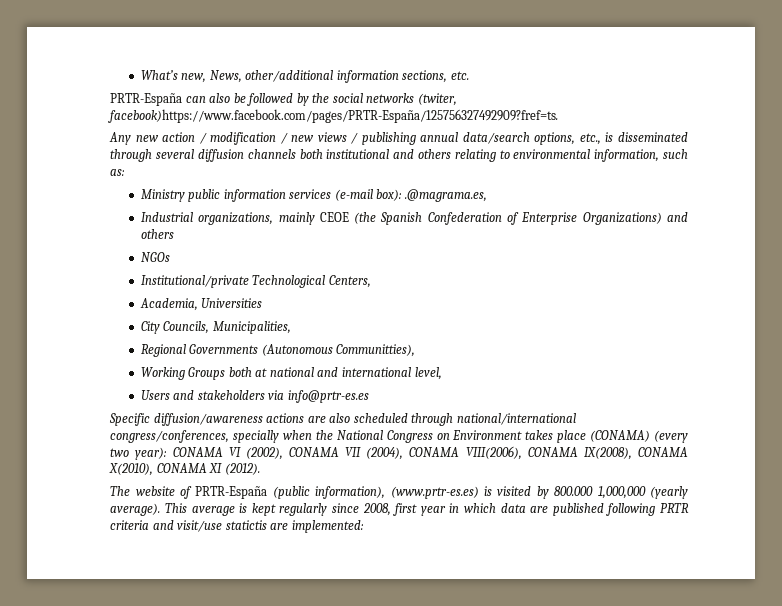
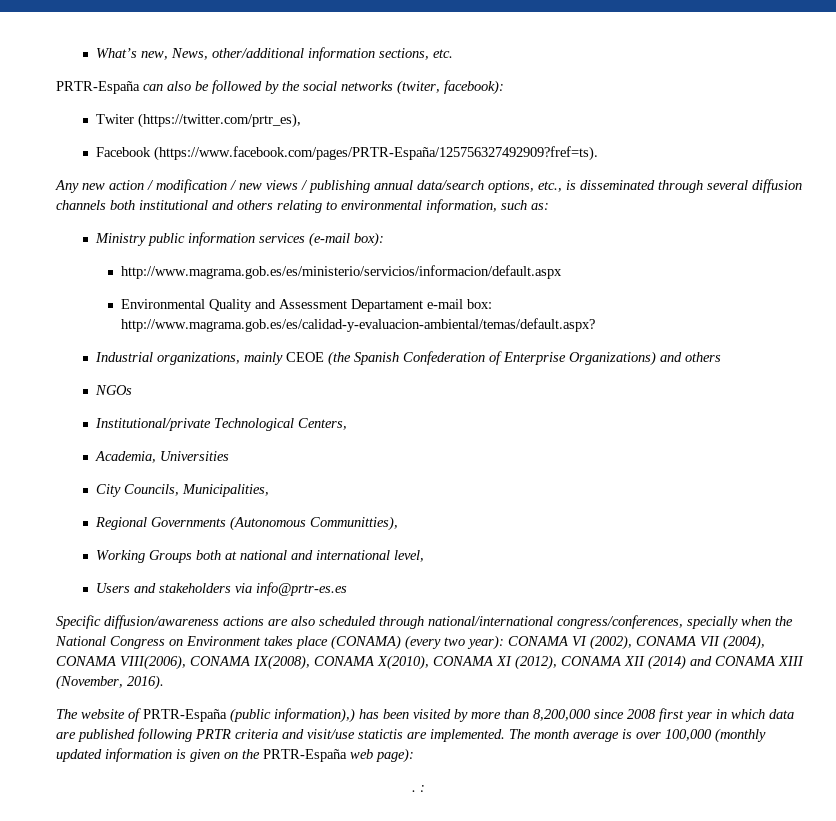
- PRTR-España can also be followed by the social networks (twiter, facebook)https://www.facebook.com/pages/PRTR-España/125756327492909?fref=ts.
+ PRTR-España can also be followed by the social networks (twiter, facebook):
+ Twiter (https://twitter.com/prtr_es),
+ Facebook (https://www.facebook.com/pages/PRTR-España/125756327492909?fref=ts).
- Ministry public information services (e-mail box): .@magrama.es,
+ Ministry public information services (e-mail box):
+ http://www.magrama.gob.es/es/ministerio/servicios/informacion/default.aspx
+ Environmental Quality and Assessment Departament e-mail box: http://www.magrama.gob.es/es/calidad-y-evaluacion-ambiental/temas/default.aspx?
- Specific diffusion/awareness actions are also scheduled through national/international congress/conferences, specially when the National Congress on Environment takes place (CONAMA) (every two year): CONAMA VI (2002), CONAMA VII (2004), CONAMA VIII(2006), CONAMA IX(2008), CONAMA X(2010), CONAMA XI (2012).
+ Specific diffusion/awareness actions are also scheduled through national/international congress/conferences, specially when the National Congress on Environment takes place (CONAMA) (every two year): CONAMA VI (2002), CONAMA VII (2004), CONAMA VIII(2006), CONAMA IX(2008), CONAMA X(2010), CONAMA XI (2012), CONAMA XII (2014) and CONAMA XIII (November, 2016).
- The website of PRTR-España (public information), (www.prtr-es.es) is visited by 800.000 1,000,000 (yearly average). This average is kept regularly since 2008, first year in which data are published following PRTR criteria and visit/use statictis are implemented:
+ The website of PRTR-España (public information),) has been visited by more than 8,200,000 since 2008 first year in which data are published following PRTR criteria and visit/use statictis are implemented. The month average is over 100,000 (monthly updated information is given on the PRTR-España web page):
+ . :

